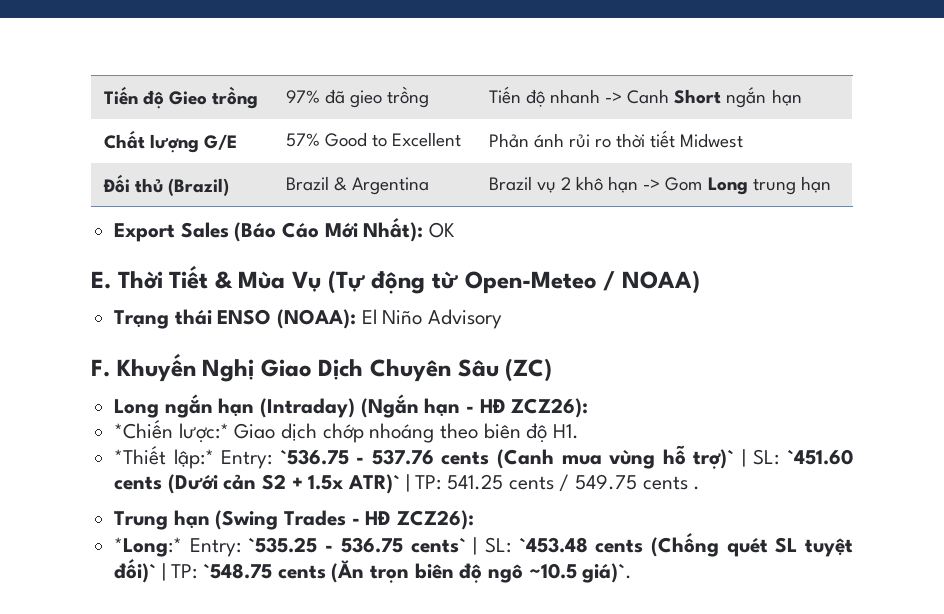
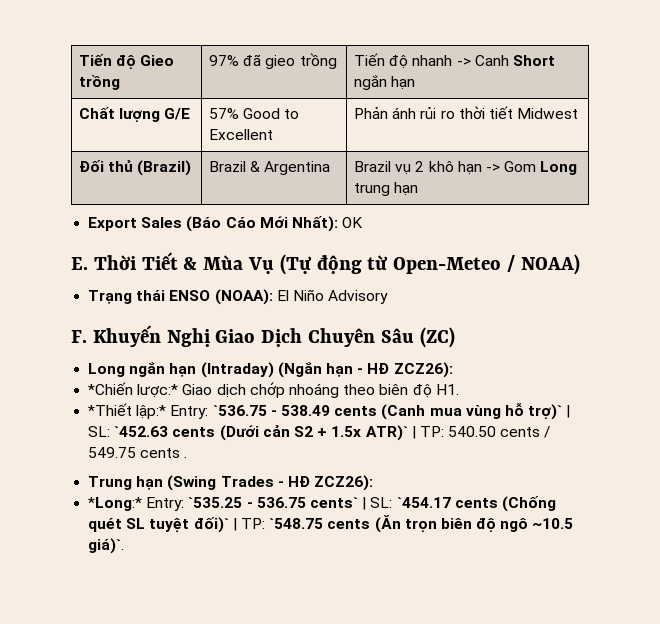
- *Thiết lập:* Entry: `536.75 - 537.76 cents (Canh mua vùng hỗ trợ)` | SL: `451.60 cents (Dưới cản S2 + 1.5x ATR)` | TP: 541.25 cents / 549.75 cents .
+ *Thiết lập:* Entry: `536.75 - 538.49 cents (Canh mua vùng hỗ trợ)` | SL: `452.63 cents (Dưới cản S2 + 1.5x ATR)` | TP: 540.50 cents / 549.75 cents .
- *Long:* Entry: `535.25 - 536.75 cents` | SL: `453.48 cents (Chống quét SL tuyệt đối)` | TP: `548.75 cents (Ăn trọn biên độ ngô ~10.5 giá)`.
+ *Long:* Entry: `535.25 - 536.75 cents` | SL: `454.17 cents (Chống quét SL tuyệt đối)` | TP: `548.75 cents (Ăn trọn biên độ ngô ~10.5 giá)`.

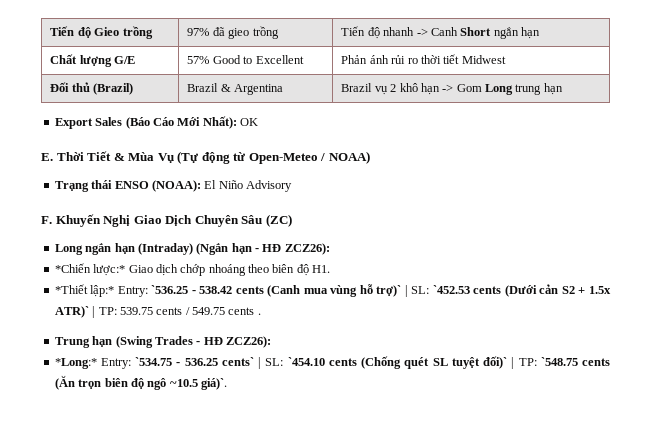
- *Thiết lập:* Entry: `536.75 - 538.49 cents (Canh mua vùng hỗ trợ)` | SL: `452.63 cents (Dưới cản S2 + 1.5x ATR)` | TP: 540.50 cents / 549.75 cents .
+ *Thiết lập:* Entry: `536.25 - 538.42 cents (Canh mua vùng hỗ trợ)` | SL: `452.53 cents (Dưới cản S2 + 1.5x ATR)` | TP: 539.75 cents / 549.75 cents .
- *Long:* Entry: `535.25 - 536.75 cents` | SL: `454.17 cents (Chống quét SL tuyệt đối)` | TP: `548.75 cents (Ăn trọn biên độ ngô ~10.5 giá)`.
+ *Long:* Entry: `534.75 - 536.25 cents` | SL: `454.10 cents (Chống quét SL tuyệt đối)` | TP: `548.75 cents (Ăn trọn biên độ ngô ~10.5 giá)`.

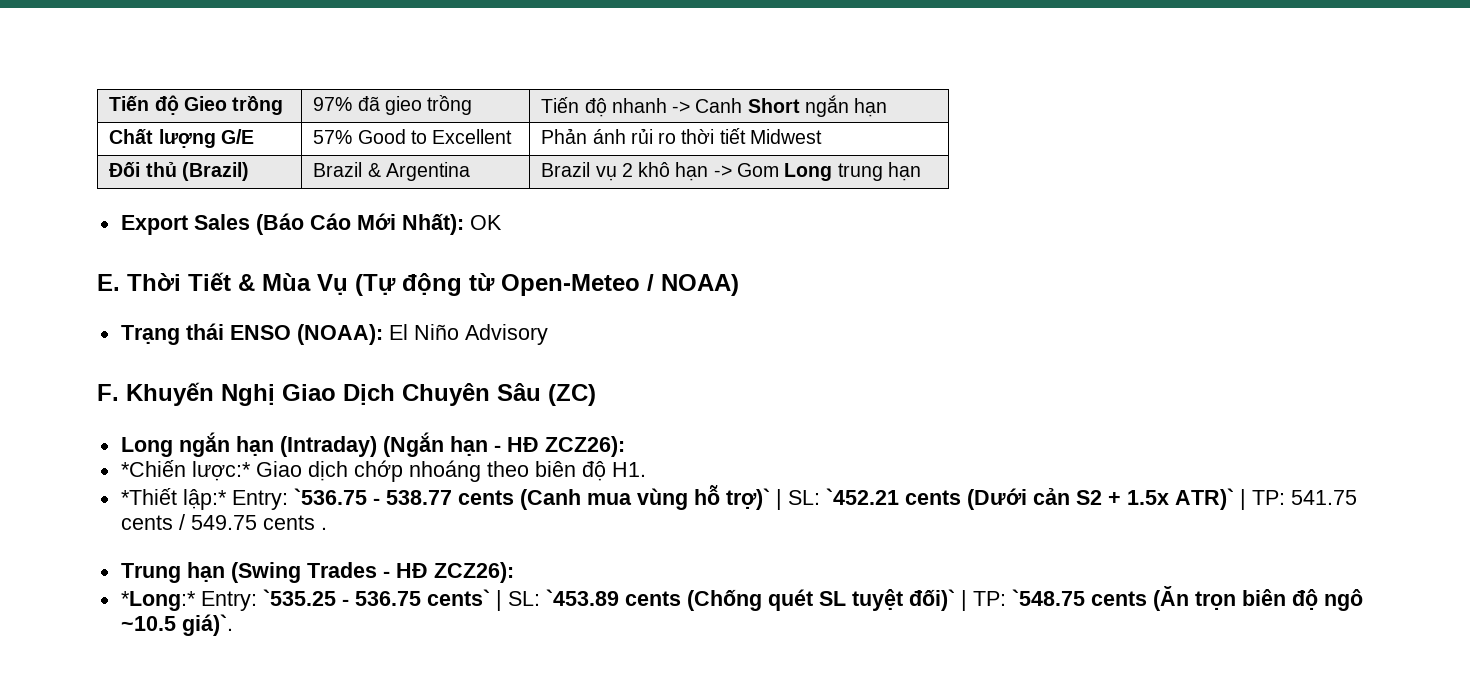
- *Thiết lập:* Entry: `536.25 - 538.42 cents (Canh mua vùng hỗ trợ)` | SL: `452.53 cents (Dưới cản S2 + 1.5x ATR)` | TP: 539.75 cents / 549.75 cents .
+ *Thiết lập:* Entry: `536.75 - 538.77 cents (Canh mua vùng hỗ trợ)` | SL: `452.21 cents (Dưới cản S2 + 1.5x ATR)` | TP: 541.75 cents / 549.75 cents .
- *Long:* Entry: `534.75 - 536.25 cents` | SL: `454.10 cents (Chống quét SL tuyệt đối)` | TP: `548.75 cents (Ăn trọn biên độ ngô ~10.5 giá)`.
+ *Long:* Entry: `535.25 - 536.75 cents` | SL: `453.89 cents (Chống quét SL tuyệt đối)` | TP: `548.75 cents (Ăn trọn biên độ ngô ~10.5 giá)`.

